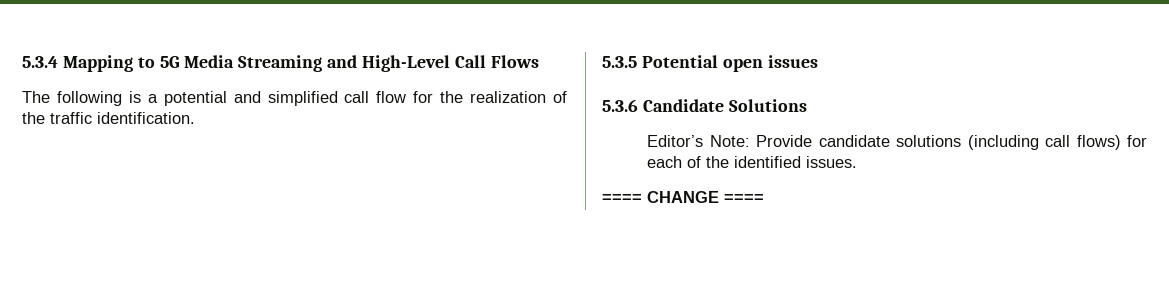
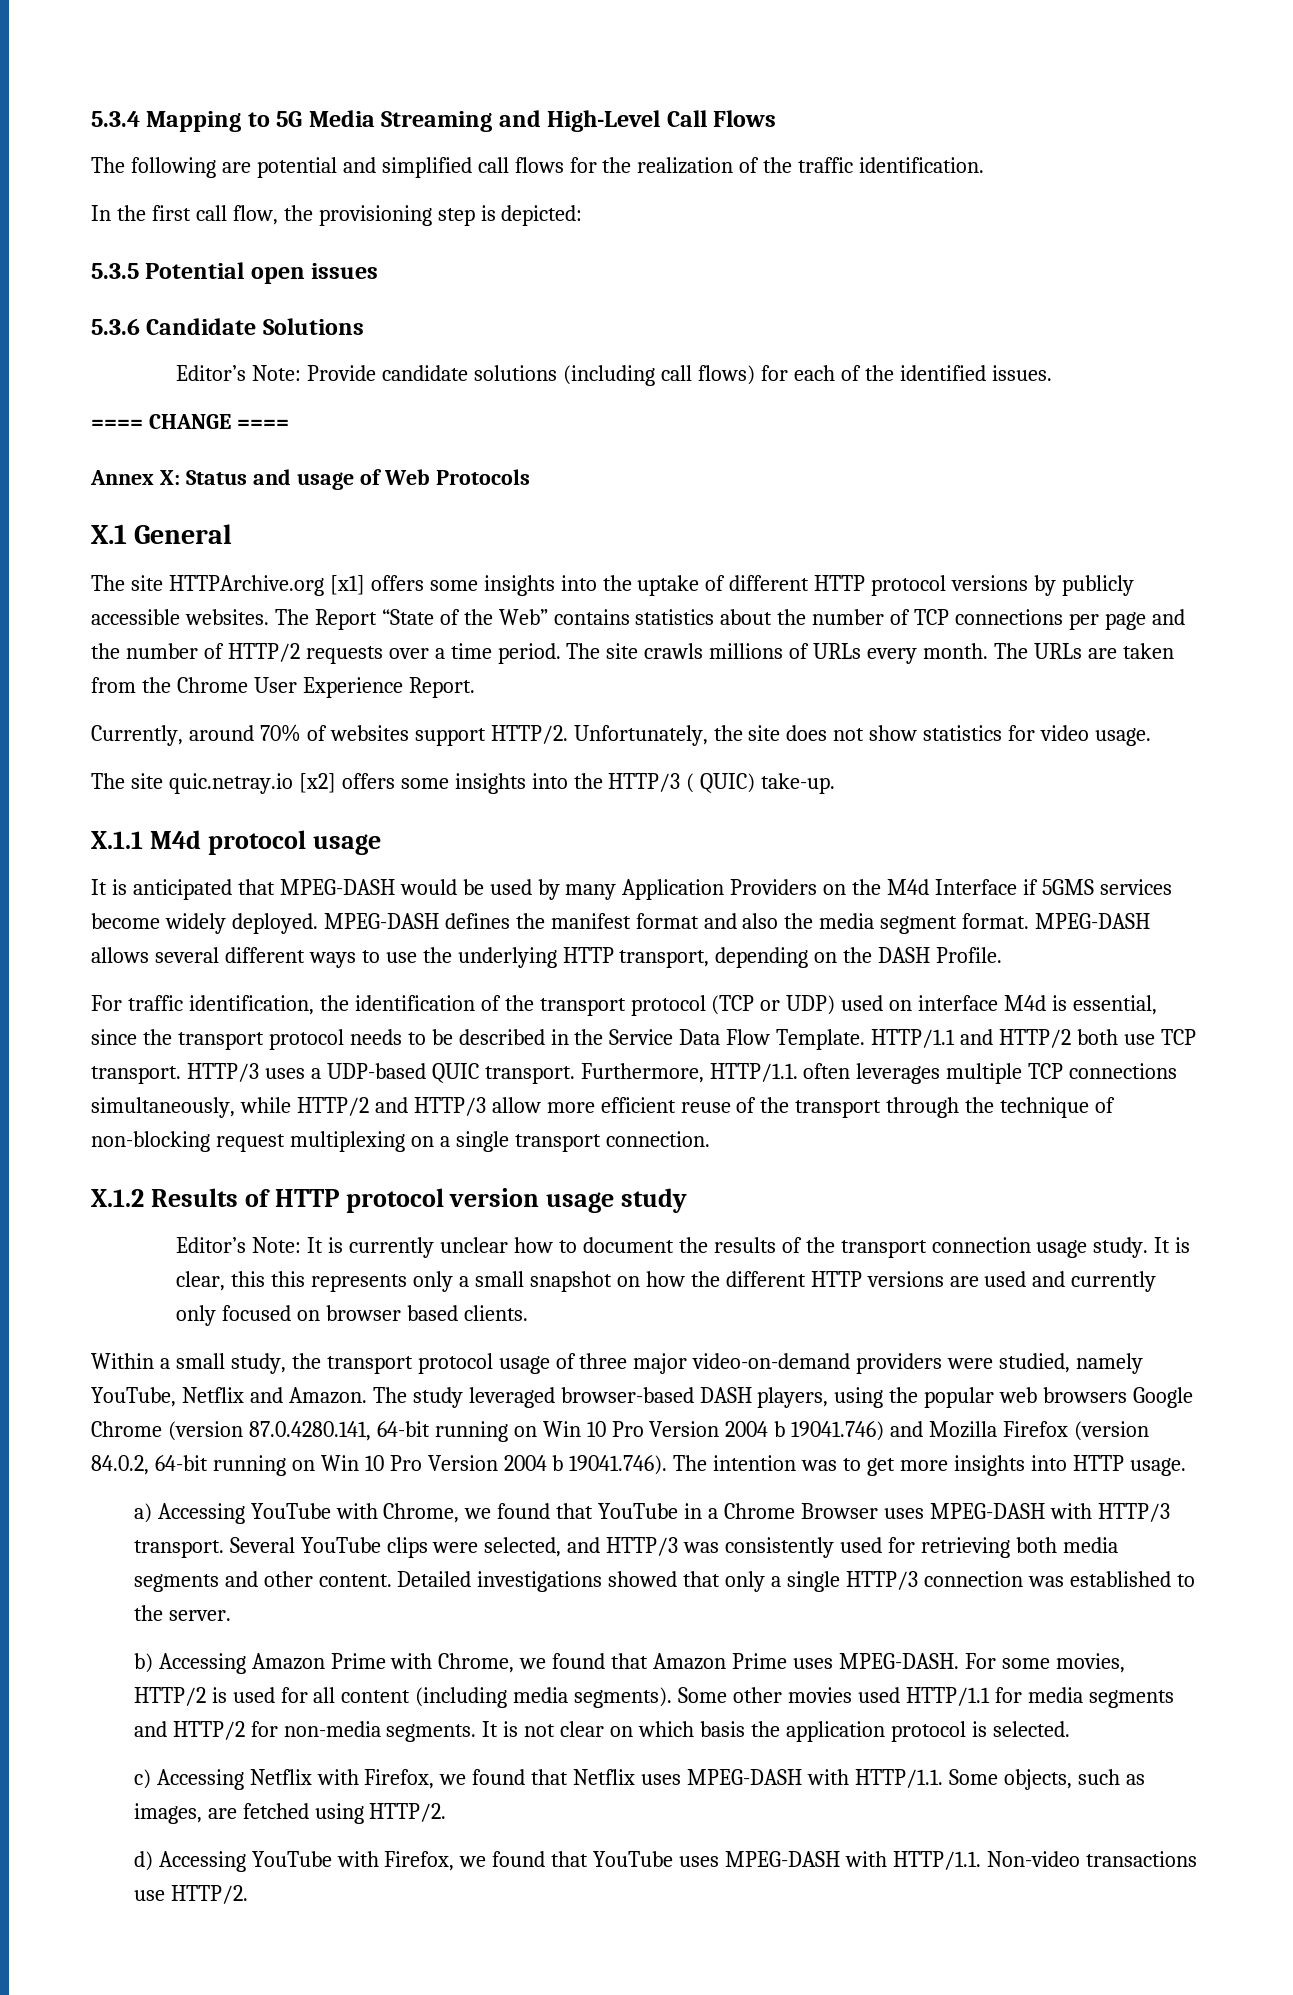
- The following is a potential and simplified call flow for the realization of the traffic identification.
+ The following are potential and simplified call flows for the realization of the traffic identification.
+ In the first call flow, the provisioning step is depicted:
+ Annex X: Status and usage of Web Protocols
+ X.1 General
+ The site HTTPArchive.org [x1] offers some insights into the uptake of different HTTP protocol versions by publicly accessible websites. The Report “State of the Web” contains statistics about the number of TCP connections per page and the number of HTTP/2 requests over a time period. The site crawls millions of URLs every month. The URLs are taken from the Chrome User Experience Report.
+ Currently, around 70% of websites support HTTP/2. Unfortunately, the site does not show statistics for video usage.
+ The site quic.netray.io [x2] offers some insights into the HTTP/3 ( QUIC) take-up.
+ X.1.1 M4d protocol usage
+ It is anticipated that MPEG-DASH would be used by many Application Providers on the M4d Interface if 5GMS services become widely deployed. MPEG-DASH defines the manifest format and also the media segment format. MPEG-DASH allows several different ways to use the underlying HTTP transport, depending on the DASH Profile.
+ For traffic identification, the identification of the transport protocol (TCP or UDP) used on interface M4d is essential, since the transport protocol needs to be described in the Service Data Flow Template. HTTP/1.1 and HTTP/2 both use TCP transport. HTTP/3 uses a UDP-based QUIC transport. Furthermore, HTTP/1.1. often leverages multiple TCP connections simultaneously, while HTTP/2 and HTTP/3 allow more efficient reuse of the transport through the technique of non-blocking request multiplexing on a single transport connection.
+ X.1.2 Results of HTTP protocol version usage study
+ Editor’s Note: It is currently unclear how to document the results of the transport connection usage study. It is clear, this this represents only a small snapshot on how the different HTTP versions are used and currently only focused on browser based clients.
+ Within a small study, the transport protocol usage of three major video-on-demand providers were studied, namely YouTube, Netflix and Amazon. The study leveraged browser-based DASH players, using the popular web browsers Google Chrome (version 87.0.4280.141, 64-bit running on Win 10 Pro Version 2004 b 19041.746) and Mozilla Firefox (version 84.0.2, 64-bit running on Win 10 Pro Version 2004 b 19041.746). The intention was to get more insights into HTTP usage.
+ a) Accessing YouTube with Chrome, we found that YouTube in a Chrome Browser uses MPEG-DASH with HTTP/3 transport. Several YouTube clips were selected, and HTTP/3 was consistently used for retrieving both media segments and other content. Detailed investigations showed that only a single HTTP/3 connection was established to the server.
+ b) Accessing Amazon Prime with Chrome, we found that Amazon Prime uses MPEG-DASH. For some movies, HTTP/2 is used for all content (including media segments). Some other movies used HTTP/1.1 for media segments and HTTP/2 for non-media segments. It is not clear on which basis the application protocol is selected.
+ c) Accessing Netflix with Firefox, we found that Netflix uses MPEG-DASH with HTTP/1.1. Some objects, such as images, are fetched using HTTP/2.
+ d) Accessing YouTube with Firefox, we found that YouTube uses MPEG-DASH with HTTP/1.1. Non-video transactions use HTTP/2.

